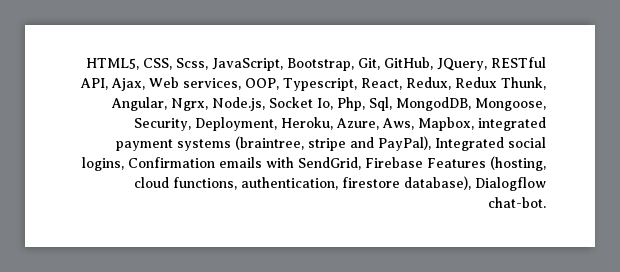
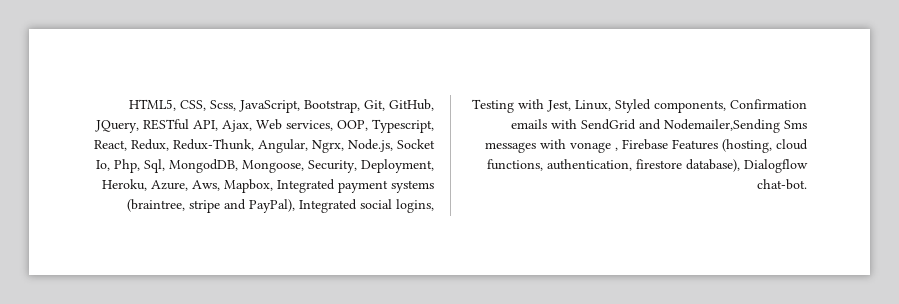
- HTML5, CSS, Scss, JavaScript, Bootstrap, Git, GitHub, JQuery, RESTful API, Ajax, Web services, OOP, Typescript, React, Redux, Redux Thunk, Angular, Ngrx, Node.js, Socket Io, Php, Sql, MongodDB, Mongoose, Security, Deployment, Heroku, Azure, Aws, Mapbox, integrated payment systems (braintree, stripe and PayPal), Integrated social logins, Confirmation emails with SendGrid, Firebase Features (hosting, cloud functions, authentication, firestore database), Dialogflow chat-bot.
+ HTML5, CSS, Scss, JavaScript, Bootstrap, Git, GitHub, JQuery, RESTful API, Ajax, Web services, OOP, Typescript, React, Redux, Redux-Thunk, Angular, Ngrx, Node.js, Socket Io, Php, Sql, MongodDB, Mongoose, Security, Deployment, Heroku, Azure, Aws, Mapbox, Integrated payment systems (braintree, stripe and PayPal), Integrated social logins, Testing with Jest, Linux, Styled components, Confirmation emails with SendGrid and Nodemailer,Sending Sms messages with vonage , Firebase Features (hosting, cloud functions, authentication, firestore database), Dialogflow chat-bot.

